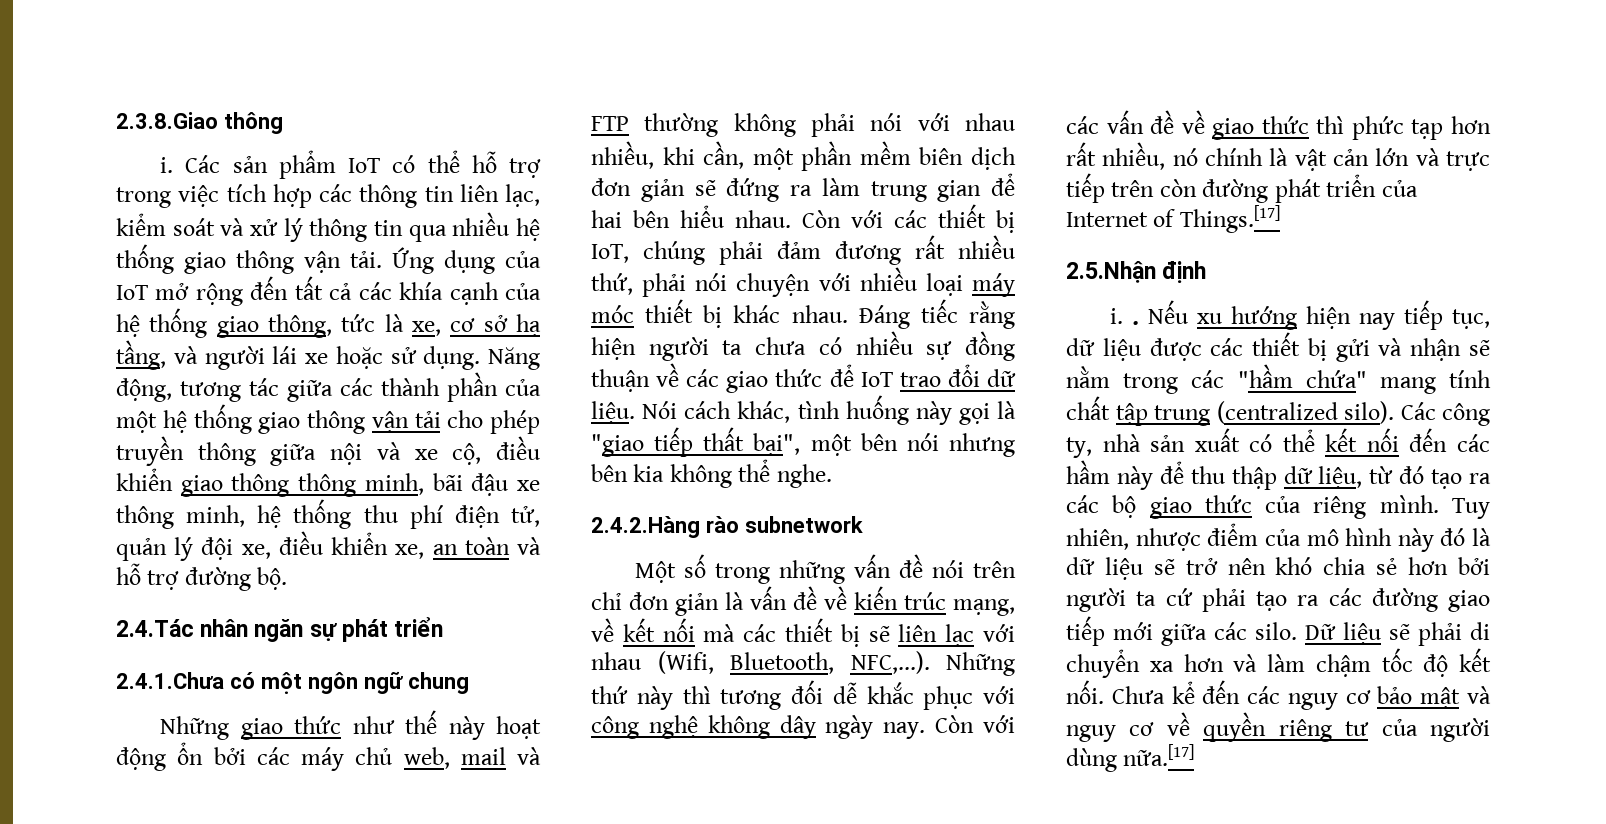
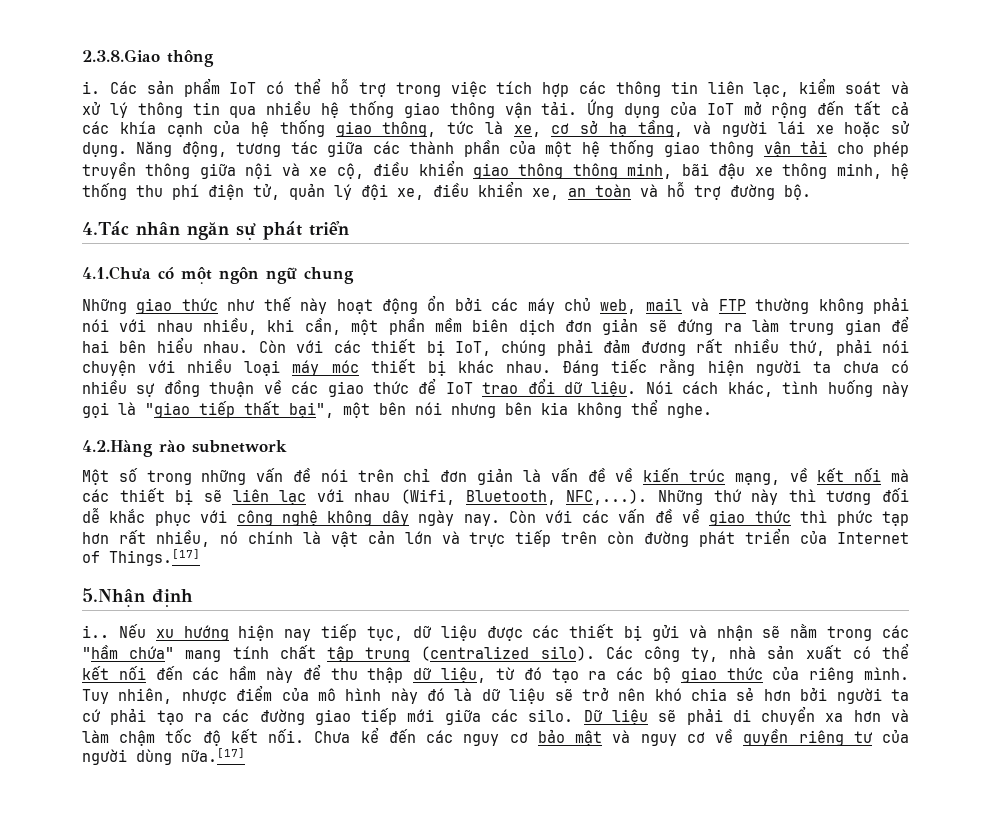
- 2.4.Tác nhân ngăn sự phát triển
+ 4.Tác nhân ngăn sự phát triển
- 2.4.1.Chưa có một ngôn ngữ chung
+ 4.1.Chưa có một ngôn ngữ chung
- 2.4.2.Hàng rào subnetwork
+ 4.2.Hàng rào subnetwork
- 2.5.Nhận định
+ 5.Nhận định
- i. .
+ i..

